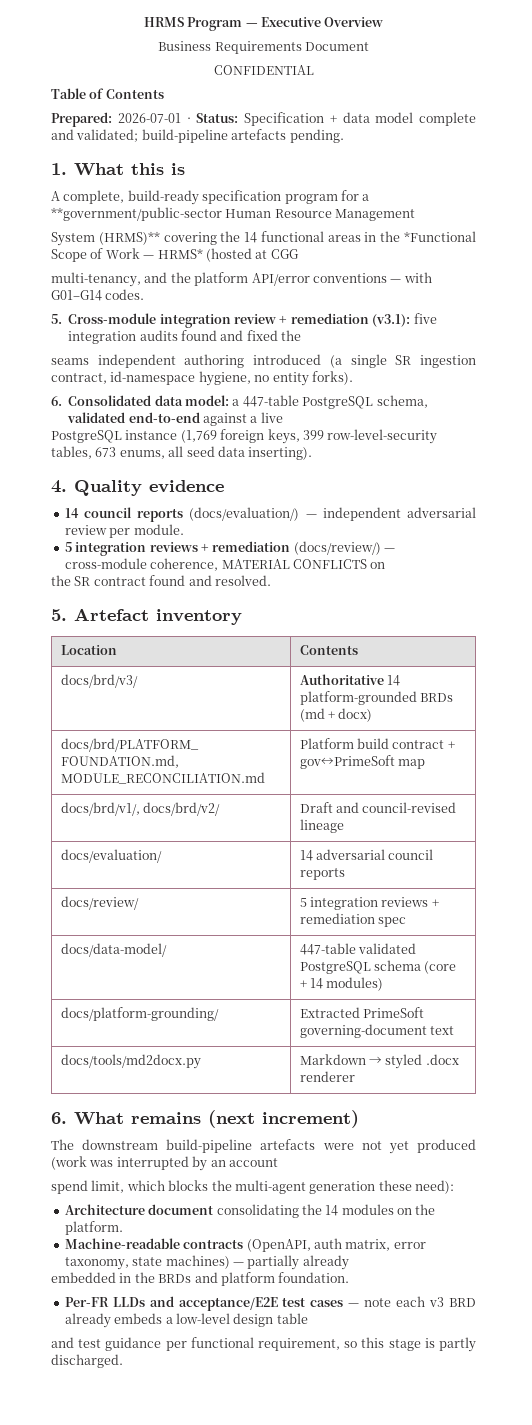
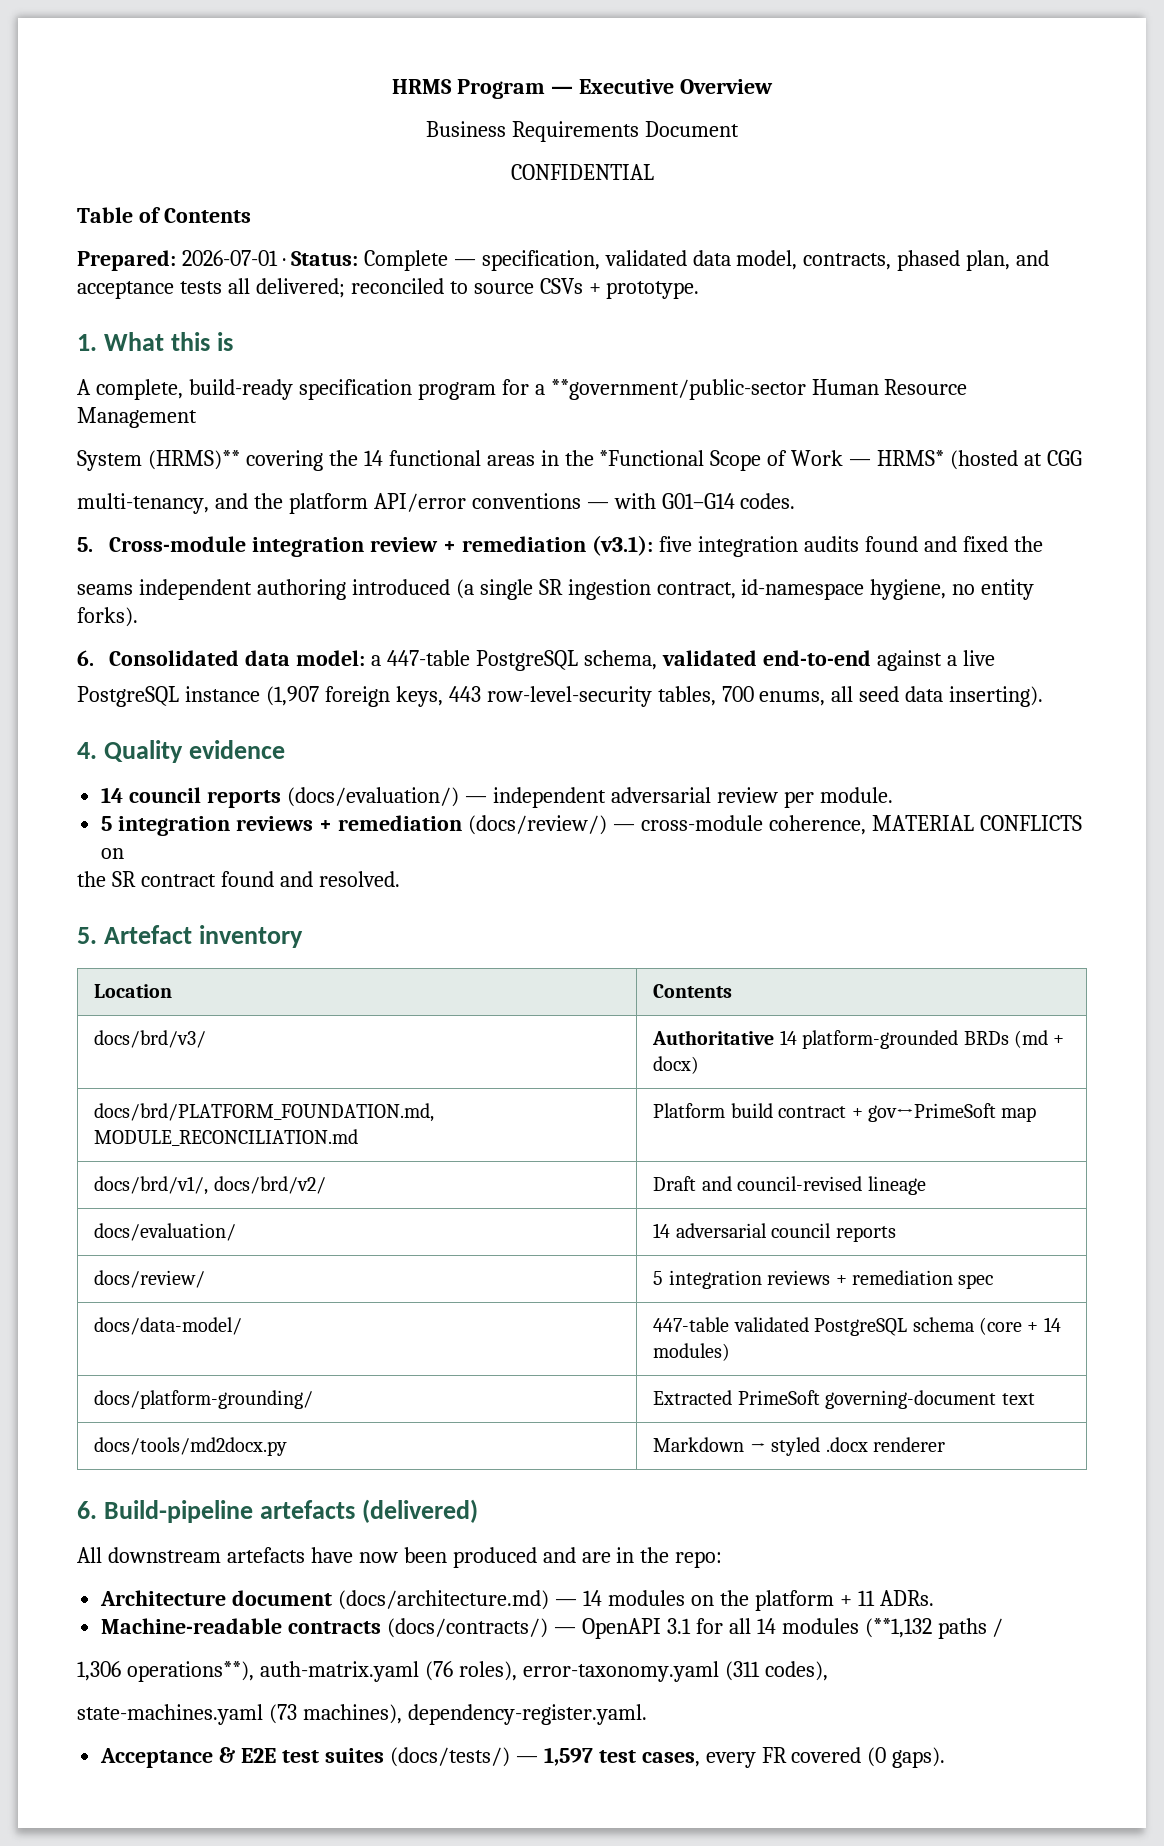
- Prepared: 2026-07-01 · Status: Specification + data model complete and validated; build-pipeline artefacts pending.
+ Prepared: 2026-07-01 · Status: Complete — specification, validated data model, contracts, phased plan, and acceptance tests all delivered; reconciled to source CSVs + prototype.
- PostgreSQL instance (1,769 foreign keys, 399 row-level-security tables, 673 enums, all seed data inserting).
+ PostgreSQL instance (1,907 foreign keys, 443 row-level-security tables, 700 enums, all seed data inserting).
- 6. What remains (next increment)
- The downstream build-pipeline artefacts were not yet produced (work was interrupted by an account
- spend limit, which blocks the multi-agent generation these need):
+ 6. Build-pipeline artefacts (delivered)
+ All downstream artefacts have now been produced and are in the repo:
- Architecture document consolidating the 14 modules on the platform.
- Machine-readable contracts (OpenAPI, auth matrix, error taxonomy, state machines) — partially already
- embedded in the BRDs and platform foundation.
- Per-FR LLDs and acceptance/E2E test cases — note each v3 BRD already embeds a low-level design table
- and test guidance per functional requirement, so this stage is partly discharged.
+ Architecture document (docs/architecture.md) — 14 modules on the platform + 11 ADRs.
+ Machine-readable contracts (docs/contracts/) — OpenAPI 3.1 for all 14 modules (**1,132 paths /
+ 1,306 operations**), auth-matrix.yaml (76 roles), error-taxonomy.yaml (311 codes),
+ state-machines.yaml (73 machines), dependency-register.yaml.
+ Acceptance & E2E test suites (docs/tests/) — 1,597 test cases, every FR covered (0 gaps).

